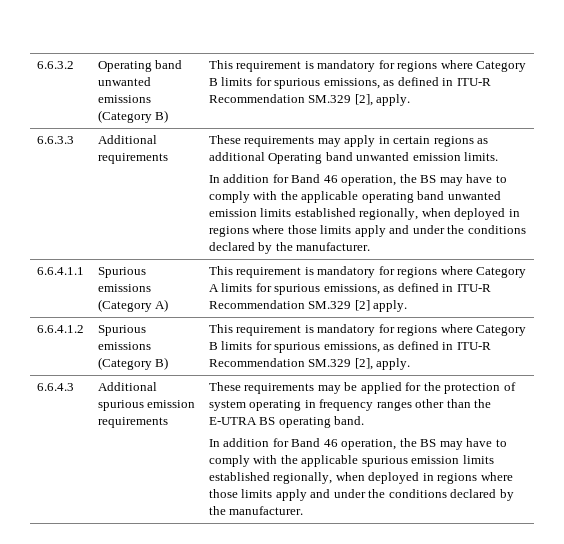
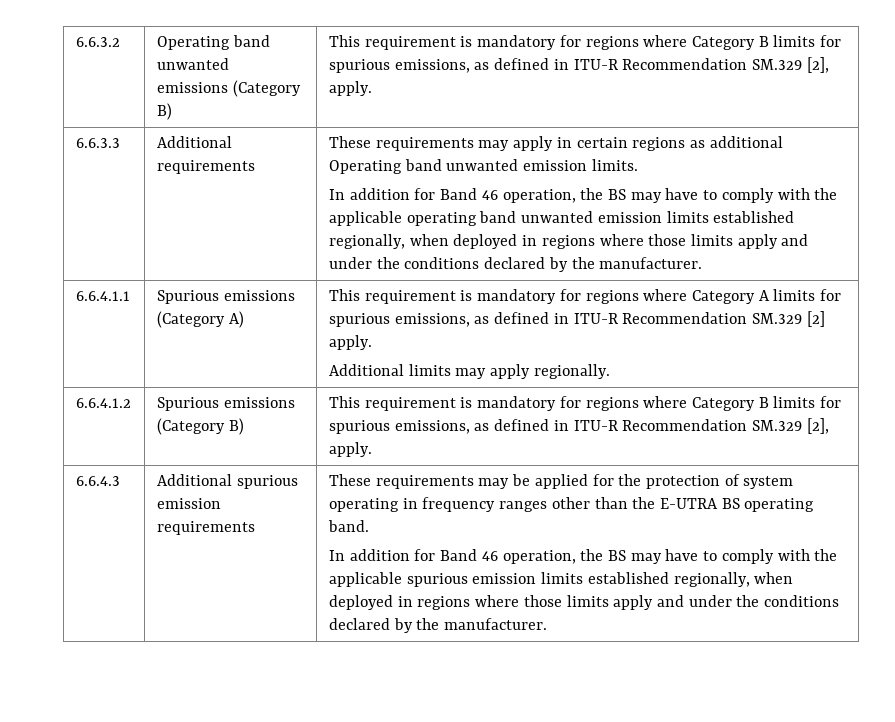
  6.6.4.1.1 | Spurious emissions (Category A) | This requirement is mandatory for regions where Category A limits for spurious emissions, as defined in ITU-R Recommendation SM.329 [2] apply.
+ Additional limits may apply regionally.

